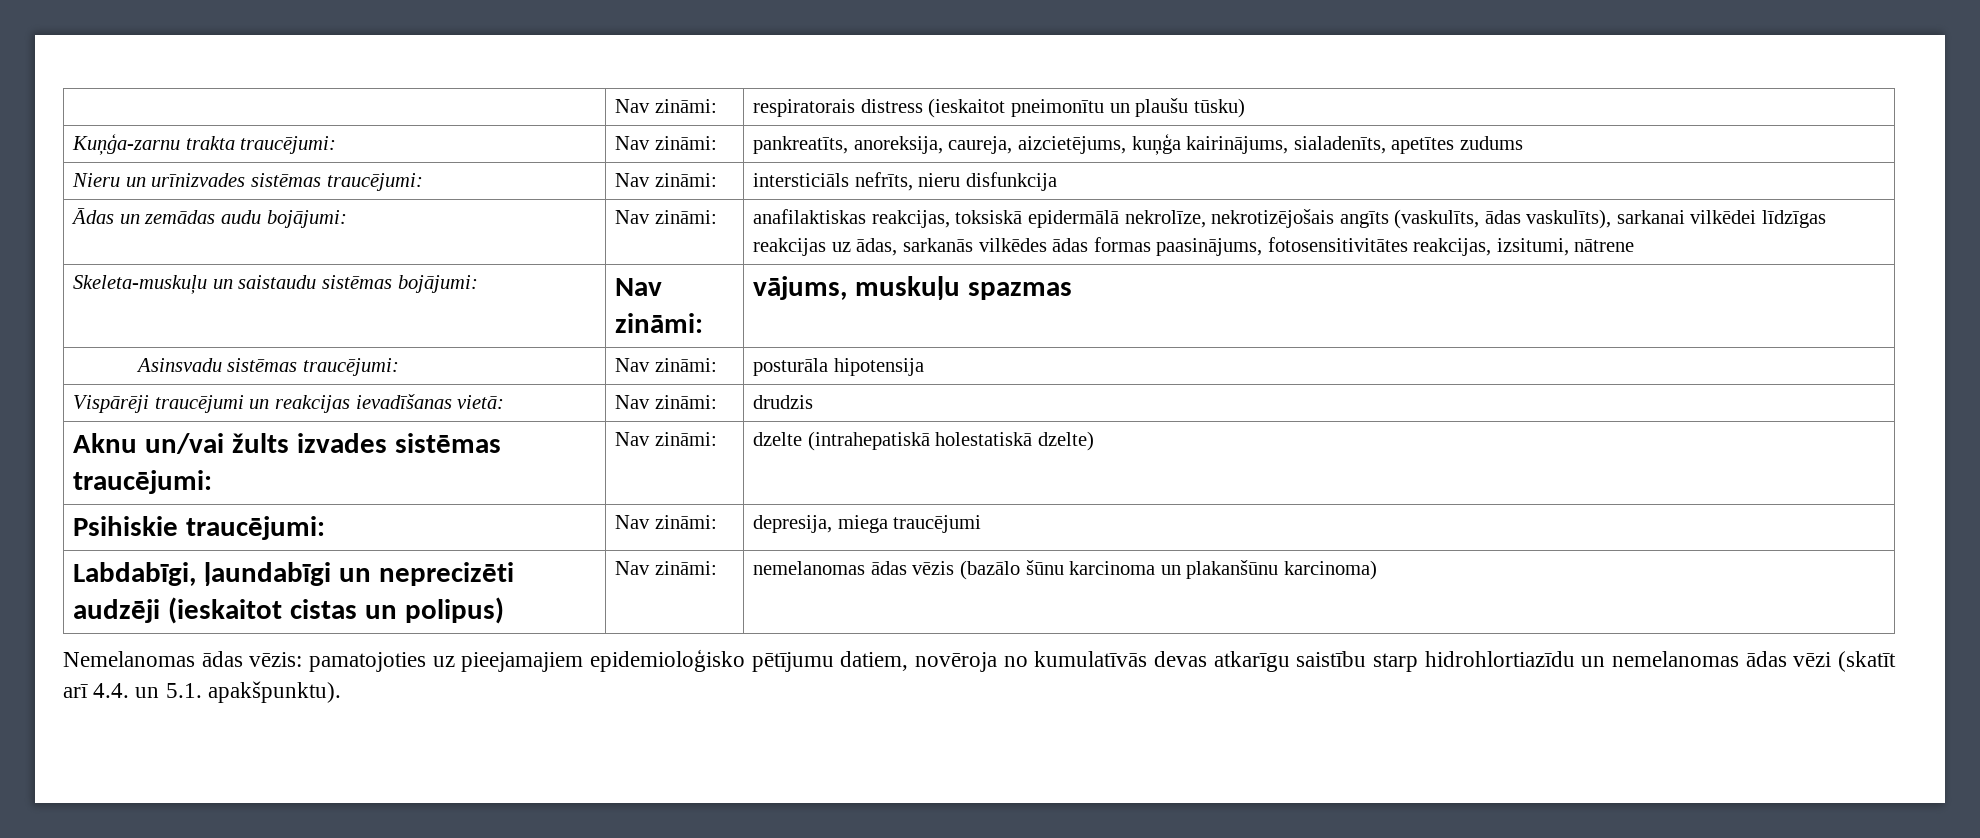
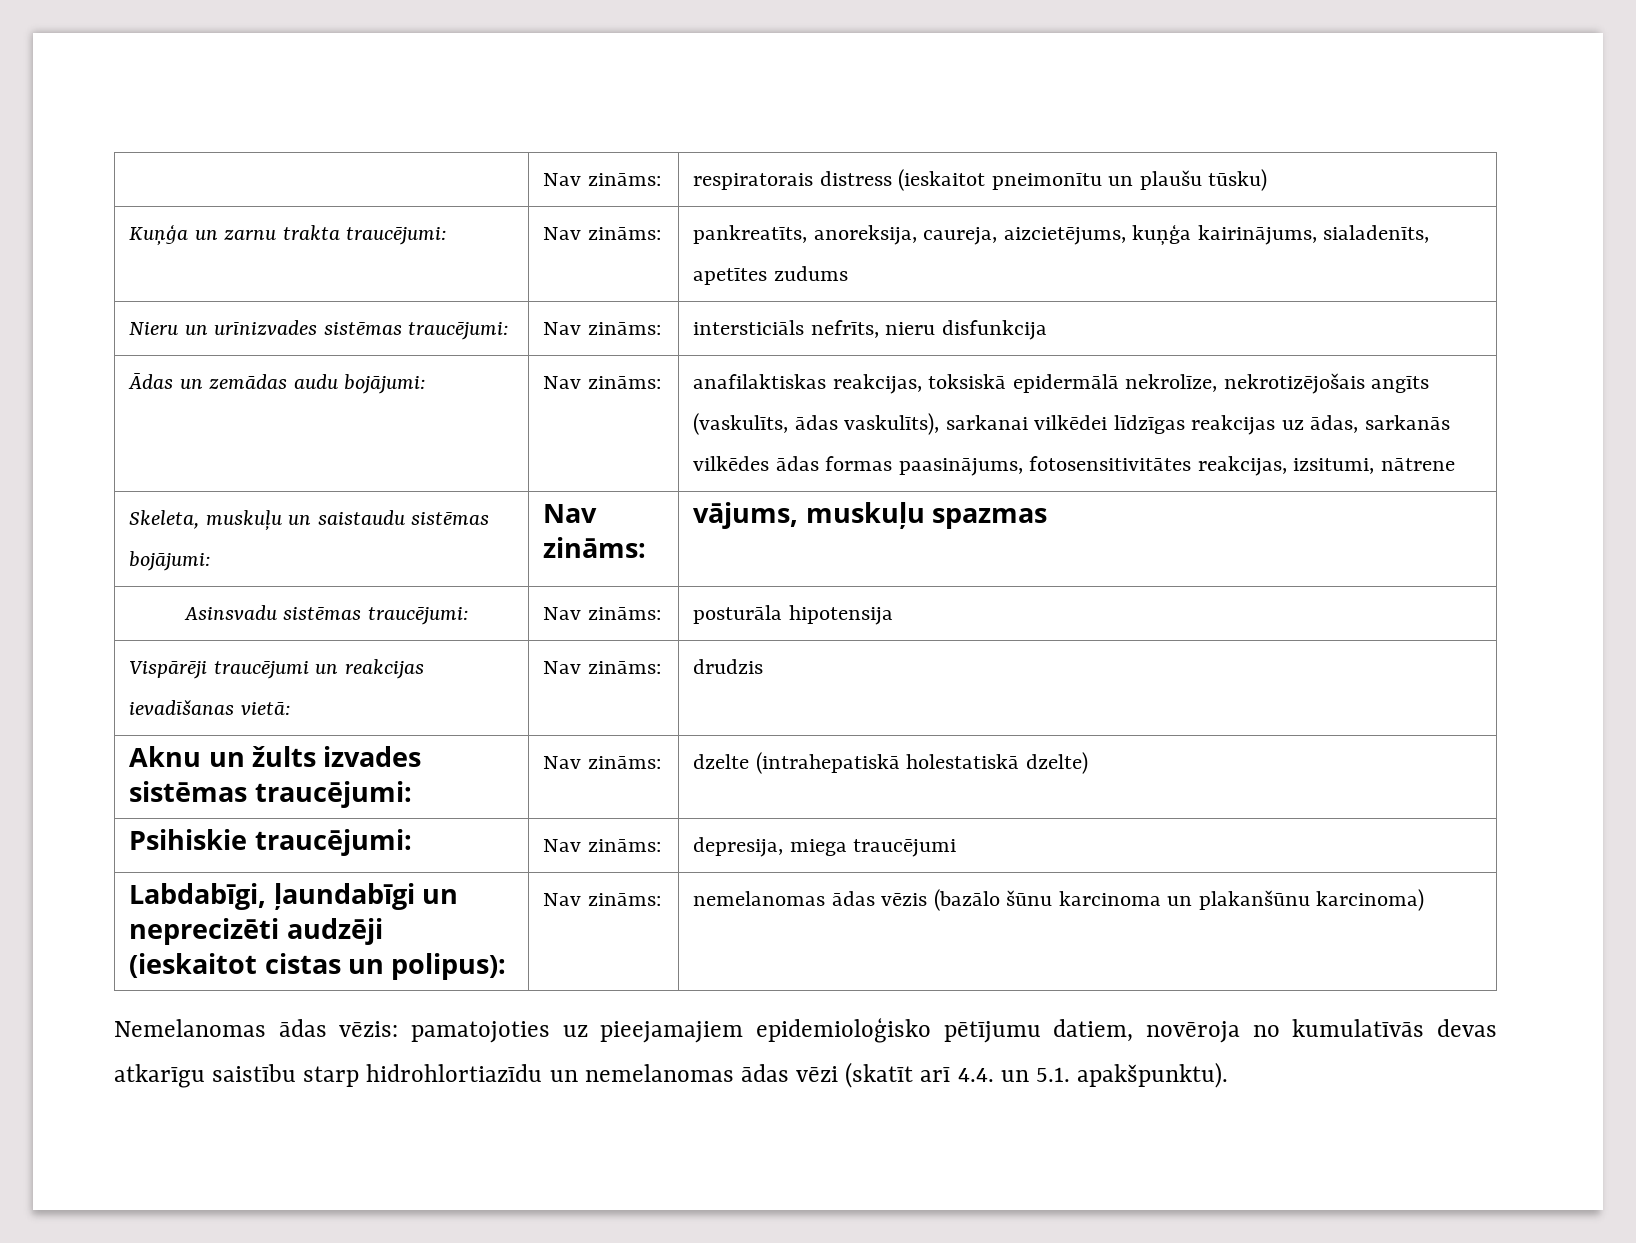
- | Nav zināmi: | respiratorais distress (ieskaitot pneimonītu un plaušu tūsku)
+ | Nav zināms: | respiratorais distress (ieskaitot pneimonītu un plaušu tūsku)
- Kuņģa-zarnu trakta traucējumi: | Nav zināmi: | pankreatīts, anoreksija, caureja, aizcietējums, kuņģa kairinājums, sialadenīts, apetītes zudums
+ Kuņģa un zarnu trakta traucējumi: | Nav zināms: | pankreatīts, anoreksija, caureja, aizcietējums, kuņģa kairinājums, sialadenīts, apetītes zudums
- Nieru un urīnizvades sistēmas traucējumi: | Nav zināmi: | intersticiāls nefrīts, nieru disfunkcija
+ Nieru un urīnizvades sistēmas traucējumi: | Nav zināms: | intersticiāls nefrīts, nieru disfunkcija
- Ādas un zemādas audu bojājumi: | Nav zināmi: | anafilaktiskas reakcijas, toksiskā epidermālā nekrolīze, nekrotizējošais angīts (vaskulīts, ādas vaskulīts), sarkanai vilkēdei līdzīgas reakcijas uz ādas, sarkanās vilkēdes ādas formas paasinājums, fotosensitivitātes reakcijas, izsitumi, nātrene
+ Ādas un zemādas audu bojājumi: | Nav zināms: | anafilaktiskas reakcijas, toksiskā epidermālā nekrolīze, nekrotizējošais angīts (vaskulīts, ādas vaskulīts), sarkanai vilkēdei līdzīgas reakcijas uz ādas, sarkanās vilkēdes ādas formas paasinājums, fotosensitivitātes reakcijas, izsitumi, nātrene
- Skeleta-muskuļu un saistaudu sistēmas bojājumi: | Nav zināmi: | vājums, muskuļu spazmas
+ Skeleta, muskuļu un saistaudu sistēmas bojājumi: | Nav zināms: | vājums, muskuļu spazmas
- Asinsvadu sistēmas traucējumi: | Nav zināmi: | posturāla hipotensija
+ Asinsvadu sistēmas traucējumi: | Nav zināms: | posturāla hipotensija
- Vispārēji traucējumi un reakcijas ievadīšanas vietā: | Nav zināmi: | drudzis
+ Vispārēji traucējumi un reakcijas ievadīšanas vietā: | Nav zināms: | drudzis
- Aknu un/vai žults izvades sistēmas traucējumi: | Nav zināmi: | dzelte (intrahepatiskā holestatiskā dzelte)
+ Aknu un žults izvades sistēmas traucējumi: | Nav zināms: | dzelte (intrahepatiskā holestatiskā dzelte)
- Psihiskie traucējumi: | Nav zināmi: | depresija, miega traucējumi
+ Psihiskie traucējumi: | Nav zināms: | depresija, miega traucējumi
- Labdabīgi, ļaundabīgi un neprecizēti audzēji (ieskaitot cistas un polipus) | Nav zināmi: | nemelanomas ādas vēzis (bazālo šūnu karcinoma un plakanšūnu karcinoma)
+ Labdabīgi, ļaundabīgi un neprecizēti audzēji (ieskaitot cistas un polipus): | Nav zināms: | nemelanomas ādas vēzis (bazālo šūnu karcinoma un plakanšūnu karcinoma)

